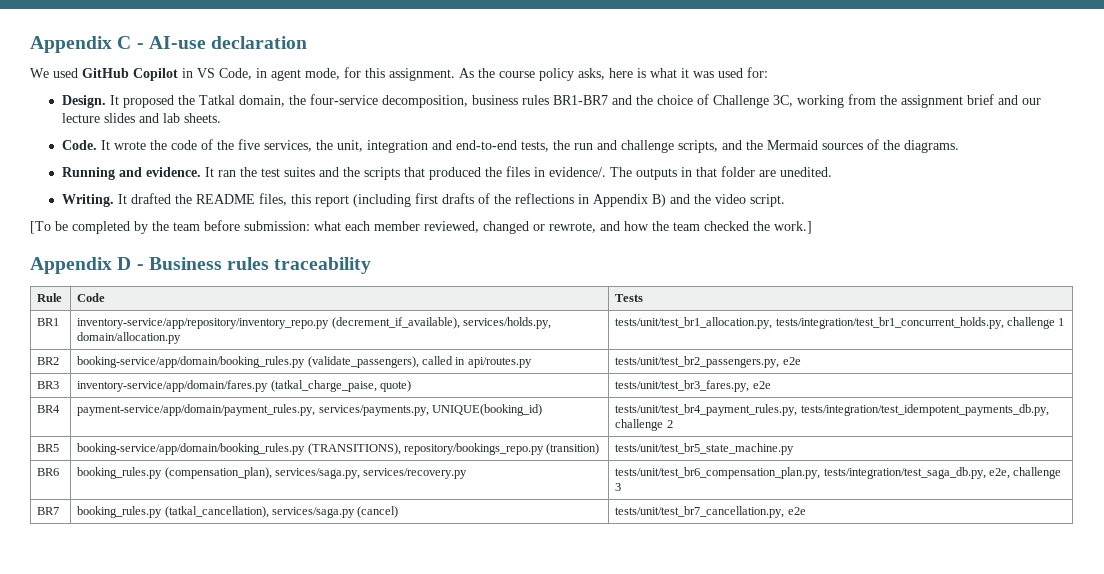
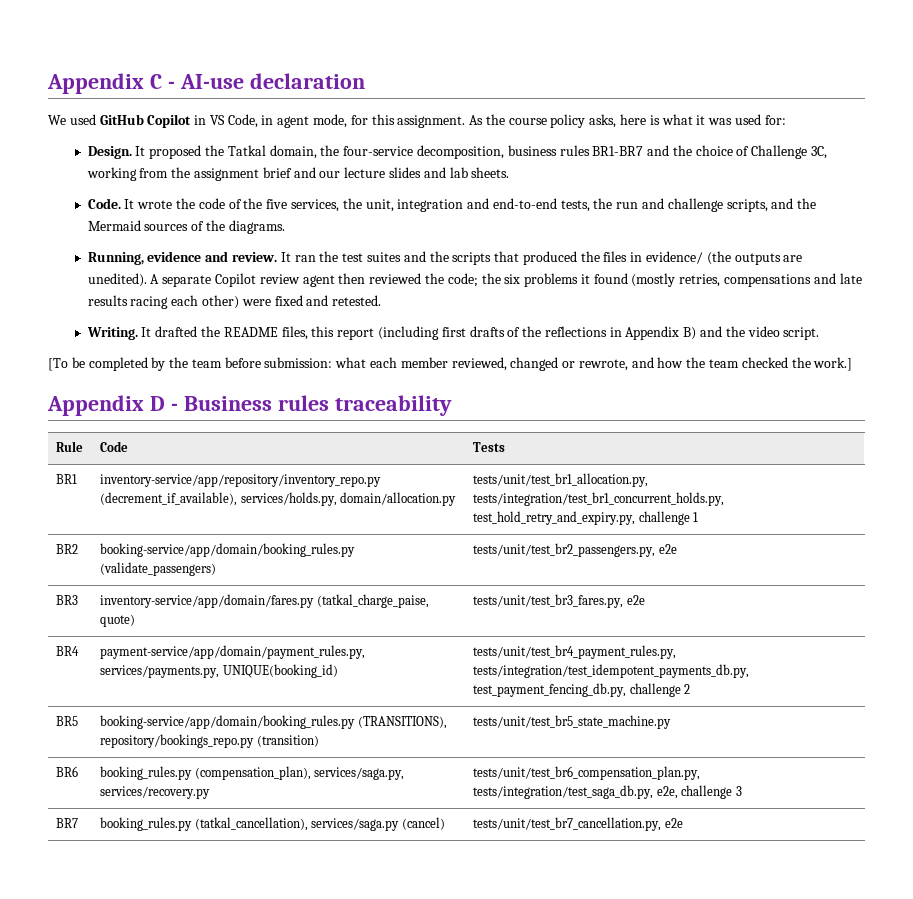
- Running and evidence.
+ Running, evidence and review.
- It ran the test suites and the scripts that produced the files in evidence/. The outputs in that folder are unedited.
+ It ran the test suites and the scripts that produced the files in evidence/ (the outputs are unedited). A separate Copilot review agent then reviewed the code; the six problems it found (mostly retries, compensations and late results racing each other) were fixed and retested.
- BR1 | inventory-service/app/repository/inventory_repo.py (decrement_if_available), services/holds.py, domain/allocation.py | tests/unit/test_br1_allocation.py, tests/integration/test_br1_concurrent_holds.py, challenge 1
+ BR1 | inventory-service/app/repository/inventory_repo.py (decrement_if_available), services/holds.py, domain/allocation.py | tests/unit/test_br1_allocation.py, tests/integration/test_br1_concurrent_holds.py, test_hold_retry_and_expiry.py, challenge 1
- BR2 | booking-service/app/domain/booking_rules.py (validate_passengers), called in api/routes.py | tests/unit/test_br2_passengers.py, e2e
+ BR2 | booking-service/app/domain/booking_rules.py (validate_passengers) | tests/unit/test_br2_passengers.py, e2e
- BR4 | payment-service/app/domain/payment_rules.py, services/payments.py, UNIQUE(booking_id) | tests/unit/test_br4_payment_rules.py, tests/integration/test_idempotent_payments_db.py, challenge 2
+ BR4 | payment-service/app/domain/payment_rules.py, services/payments.py, UNIQUE(booking_id) | tests/unit/test_br4_payment_rules.py, tests/integration/test_idempotent_payments_db.py, test_payment_fencing_db.py, challenge 2

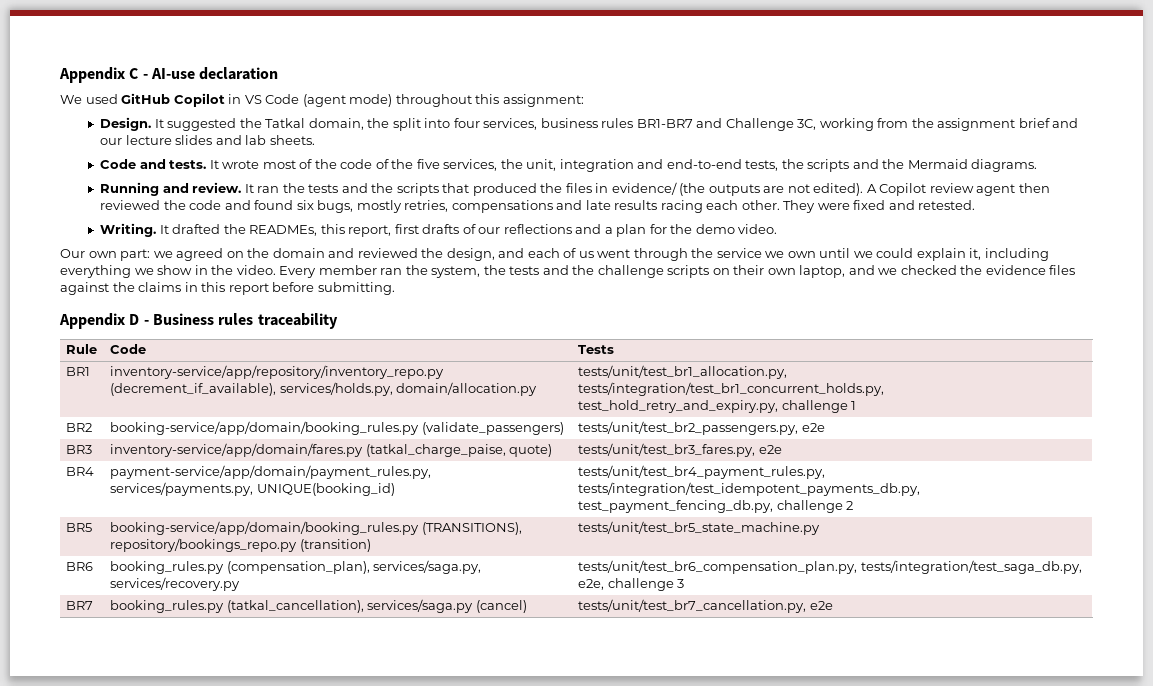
- We used GitHub Copilot in VS Code, in agent mode, for this assignment. As the course policy asks, here is what it was used for:
+ We used GitHub Copilot in VS Code (agent mode) throughout this assignment:
- It proposed the Tatkal domain, the four-service decomposition, business rules BR1-BR7 and the choice of Challenge 3C, working from the assignment brief and our lecture slides and lab sheets.
+ It suggested the Tatkal domain, the split into four services, business rules BR1-BR7 and Challenge 3C, working from the assignment brief and our lecture slides and lab sheets.
- Code. It wrote the code of the five services, the unit, integration and end-to-end tests, the run and challenge scripts, and the Mermaid sources of the diagrams.
+ Code and tests. It wrote most of the code of the five services, the unit, integration and end-to-end tests, the scripts and the Mermaid diagrams.
- Running, evidence and review.
+ Running and review.
- It ran the test suites and the scripts that produced the files in evidence/ (the outputs are unedited). A separate Copilot review agent then reviewed the code; the six problems it found (mostly retries, compensations and late results racing each other) were fixed and retested.
+ It ran the tests and the scripts that produced the files in evidence/ (the outputs are not edited). A Copilot review agent then reviewed the code and found six bugs, mostly retries, compensations and late results racing each other. They were fixed and retested.
- It drafted the README files, this report (including first drafts of the reflections in Appendix B) and the video script.
- [To be completed by the team before submission: what each member reviewed, changed or rewrote, and how the team checked the work.]
+ It drafted the READMEs, this report, first drafts of our reflections and a plan for the demo video.
+ Our own part: we agreed on the domain and reviewed the design, and each of us went through the service we own until we could explain it, including everything we show in the video. Every member ran the system, the tests and the challenge scripts on their own laptop, and we checked the evidence files against the claims in this report before submitting.

